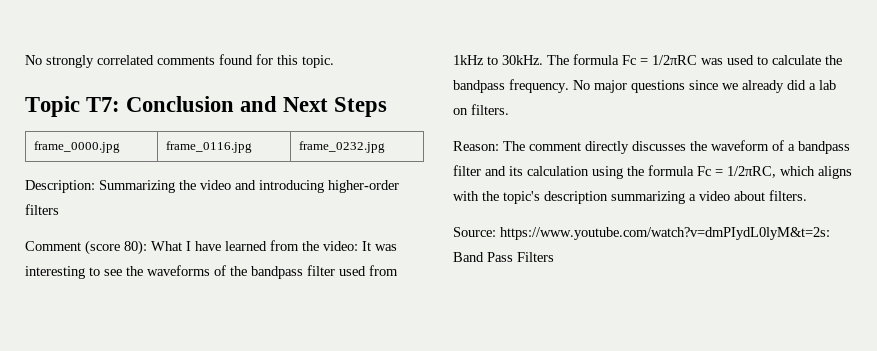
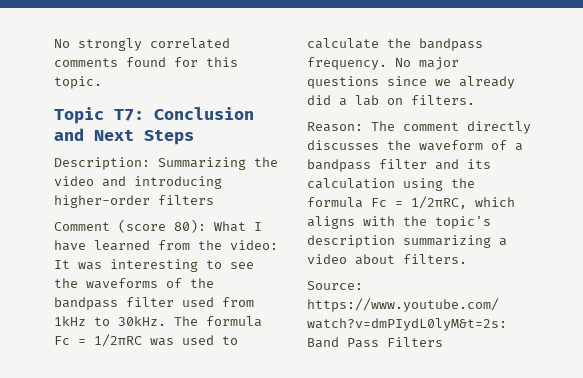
- frame_0000.jpg | frame_0116.jpg | frame_0232.jpg

